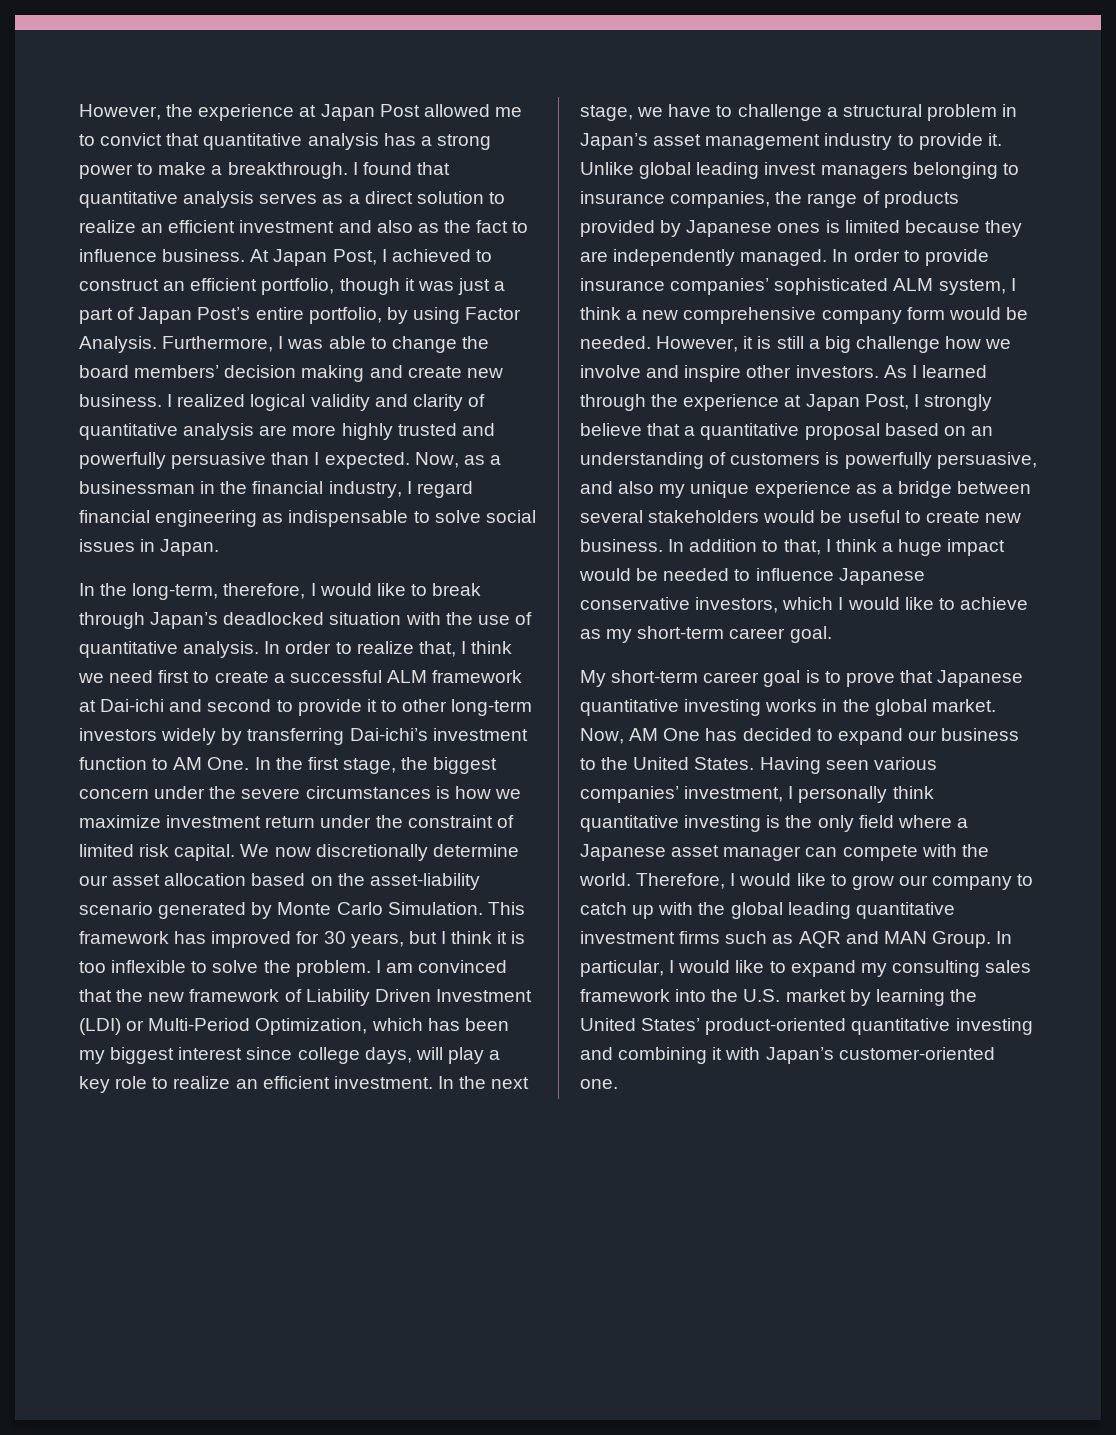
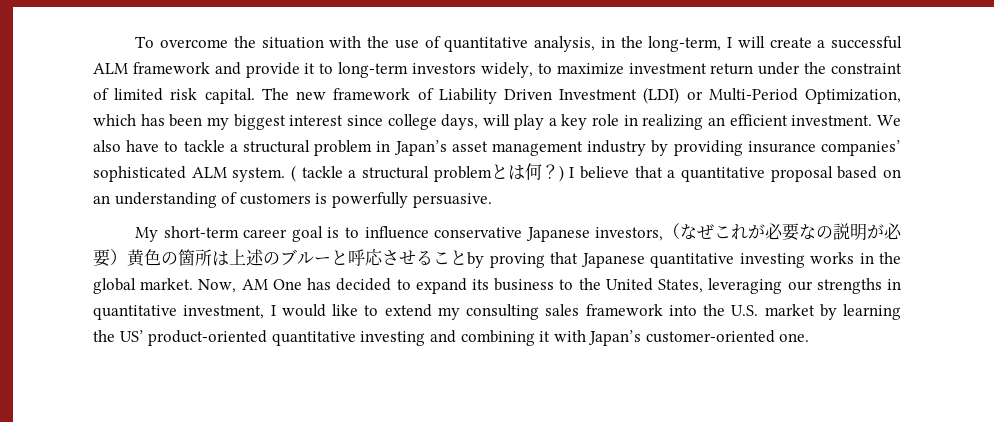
- However, the experience at Japan Post allowed me to convict that quantitative analysis has a strong power to make a breakthrough. I found that quantitative analysis serves as a direct solution to realize an efficient investment and also as the fact to influence business. At Japan Post, I achieved to construct an efficient portfolio, though it was just a part of Japan Post’s entire portfolio, by using Factor Analysis. Furthermore, I was able to change the board members’ decision making and create new business. I realized logical validity and clarity of quantitative analysis are more highly trusted and powerfully persuasive than I expected. Now, as a businessman in the financial industry, I regard financial engineering as indispensable to solve social issues in Japan.
- In the long-term, therefore, I would like to break through Japan’s deadlocked situation with the use of quantitative analysis. In order to realize that, I think we need first to create a successful ALM framework at Dai-ichi and second to provide it to other long-term investors widely by transferring Dai-ichi’s investment function to AM One. In the first stage, the biggest concern under the severe circumstances is how we maximize investment return under the constraint of limited risk capital.
+ To overcome the situation with the use of quantitative analysis, in the long-term, I will create a successful ALM framework and provide it to long-term investors widely, to maximize investment return under the constraint of limited risk capital.
- We now discretionally determine our asset allocation based on the asset-liability scenario generated by Monte Carlo Simulation. This framework has improved for 30 years, but I think it is too inflexible to solve the problem. I am convinced that the new framework of Liability Driven Investment (LDI) or Multi-Period Optimization, which has been my biggest interest since college days, will play a key role to realize an efficient investment.
+ The new framework of Liability Driven Investment (LDI) or Multi-Period Optimization, which has been my biggest interest since college days, will play a key role in realizing an efficient investment.
- In the next stage, we have to challenge a structural problem in Japan’s asset management industry to provide it. Unlike global leading invest managers belonging to insurance companies, the range of products provided by Japanese ones is limited because they are independently managed. In order to provide insurance companies’ sophisticated ALM system, I think a new comprehensive company form would be needed. However, it is still a big challenge how we involve and inspire other investors. As I learned through the experience at Japan Post, I strongly believe that a quantitative proposal based on an understanding of customers is powerfully persuasive, and also my unique experience as a bridge between several stakeholders would be useful to create new business. In addition to that, I think a huge impact would be needed to influence Japanese conservative investors, which I would like to achieve as my short-term career goal.
+ We also have to tackle a structural problem in Japan’s asset management industry by providing insurance companies’ sophisticated ALM system. ( tackle a structural problemとは何？) I believe that a quantitative proposal based on an understanding of customers is powerfully persuasive.
- My short-term career goal is to prove that Japanese quantitative investing works in the global market.
+ My short-term career goal is to influence conservative Japanese investors,（なぜこれが必要なの説明が必要）黄色の箇所は上述のブルーと呼応させることby proving that Japanese quantitative investing works in the global market.
- Now, AM One has decided to expand our business to the United States. Having seen various companies’ investment, I personally think quantitative investing is the only field where a Japanese asset manager can compete with the world. Therefore, I would like to grow our company to catch up with the global leading quantitative investment firms such as AQR and MAN Group. In particular, I would like to expand my consulting sales framework into the U.S. market by learning the United States’ product-oriented quantitative investing and combining it with Japan’s customer-oriented one.
+ Now, AM One has decided to expand its business to the United States, leveraging our strengths in quantitative investment, I would like to extend my consulting sales framework into the U.S. market by learning the US’ product-oriented quantitative investing and combining it with Japan’s customer-oriented one.

